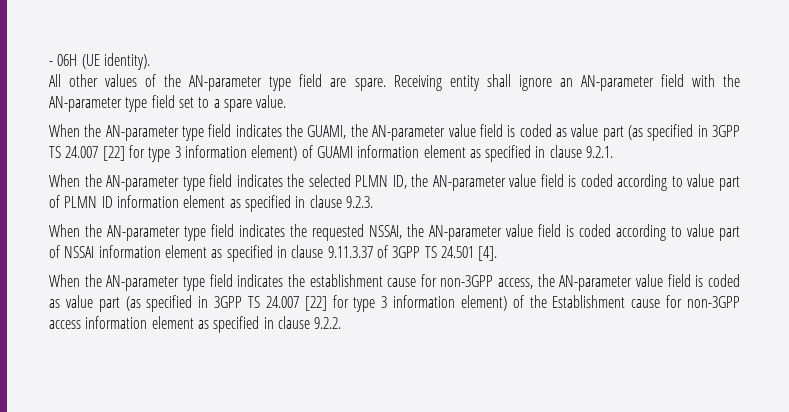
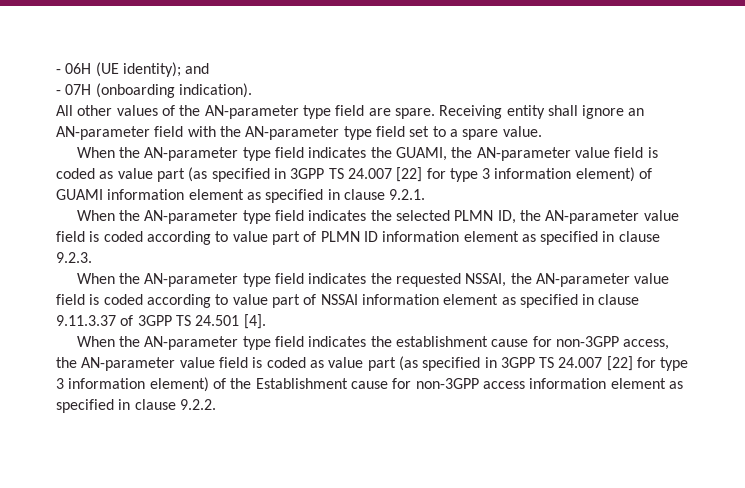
- - 06H (UE identity).
+ - 06H (UE identity); and
+ - 07H (onboarding indication).

